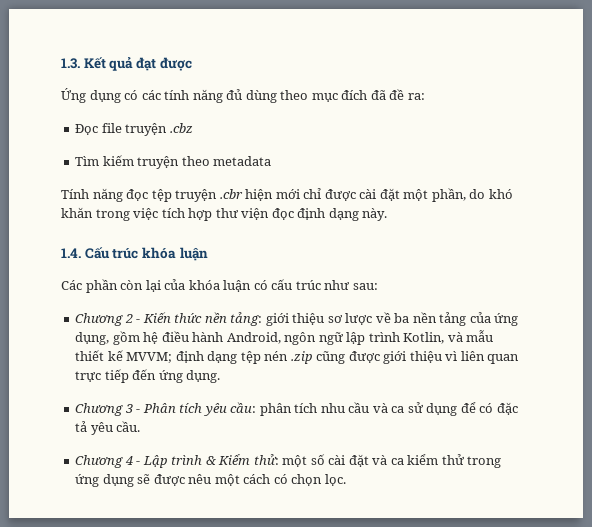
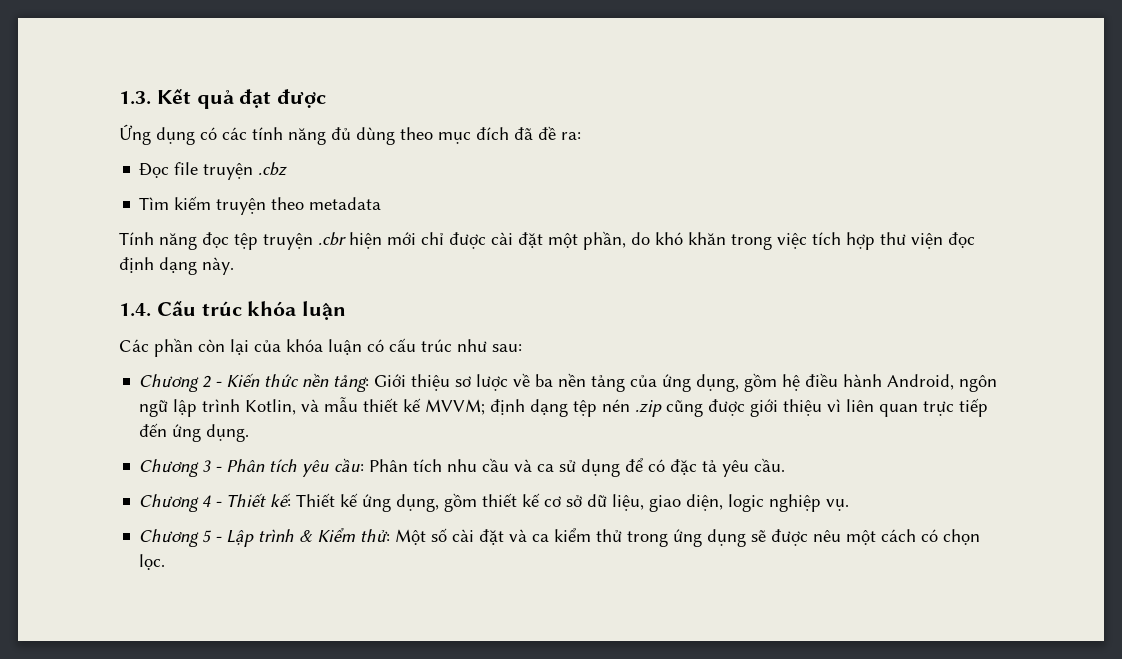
- Chương 2 - Kiến thức nền tảng: giới thiệu sơ lược về ba nền tảng của ứng dụng, gồm hệ điều hành Android, ngôn ngữ lập trình Kotlin, và mẫu thiết kế MVVM; định dạng tệp nén .zip cũng được giới thiệu vì liên quan trực tiếp đến ứng dụng.
+ Chương 2 - Kiến thức nền tảng: Giới thiệu sơ lược về ba nền tảng của ứng dụng, gồm hệ điều hành Android, ngôn ngữ lập trình Kotlin, và mẫu thiết kế MVVM; định dạng tệp nén .zip cũng được giới thiệu vì liên quan trực tiếp đến ứng dụng.
- Chương 3 - Phân tích yêu cầu: phân tích nhu cầu và ca sử dụng để có đặc tả yêu cầu.
+ Chương 3 - Phân tích yêu cầu: Phân tích nhu cầu và ca sử dụng để có đặc tả yêu cầu.
- Chương 4 - Lập trình & Kiểm thử: một số cài đặt và ca kiểm thử trong ứng dụng sẽ được nêu một cách có chọn lọc.
+ Chương 4 - Thiết kế: Thiết kế ứng dụng, gồm thiết kế cơ sở dữ liệu, giao diện, logic nghiệp vụ.
+ Chương 5 - Lập trình & Kiểm thử: Một số cài đặt và ca kiểm thử trong ứng dụng sẽ được nêu một cách có chọn lọc.

